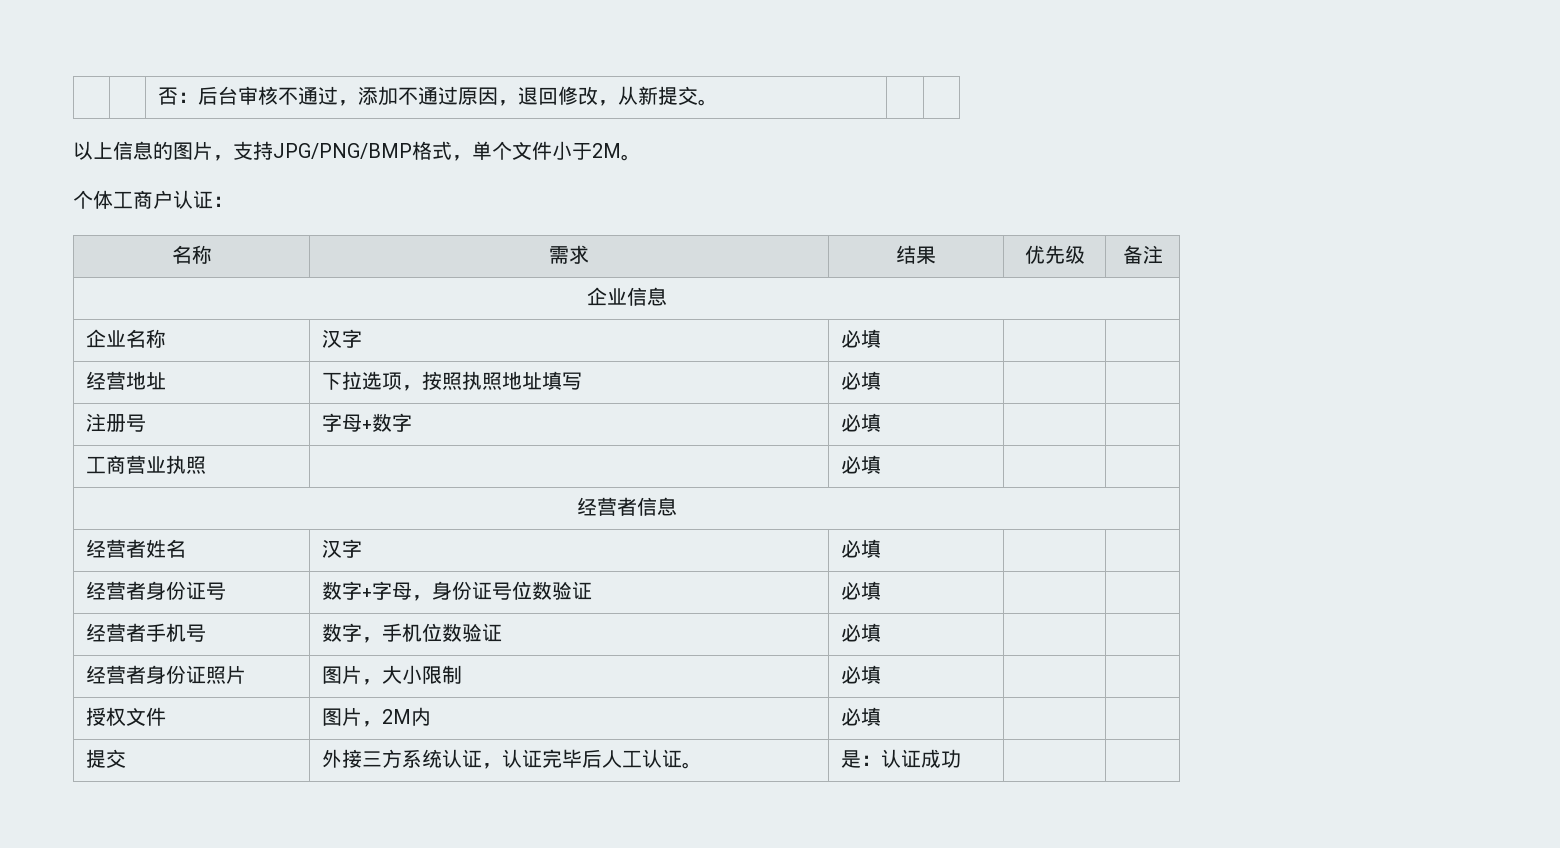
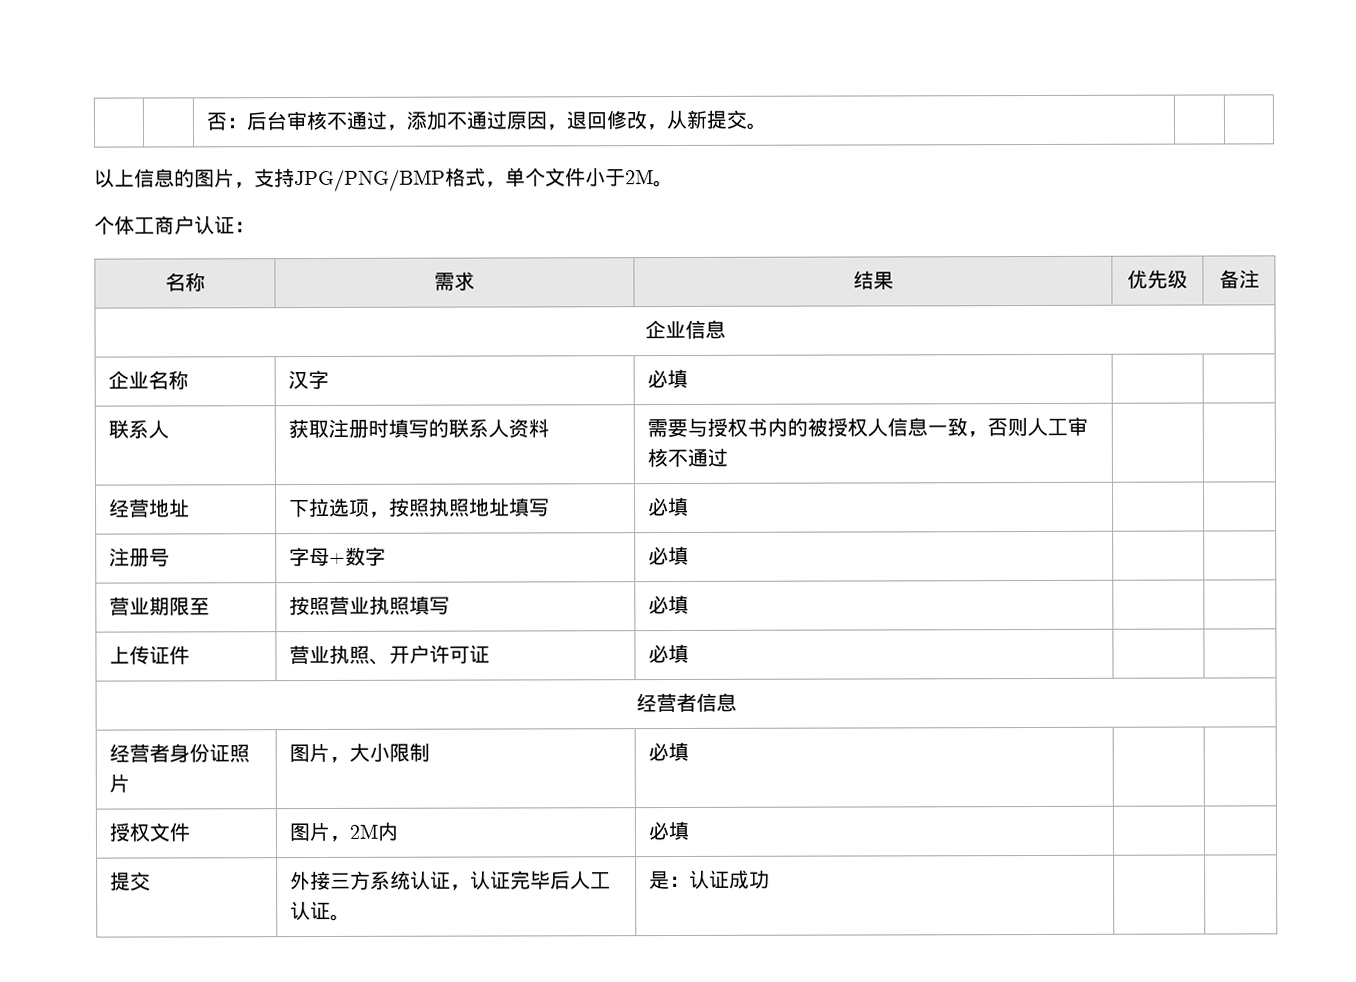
+ 联系人 | 获取注册时填写的联系人资料 | 需要与授权书内的被授权人信息一致，否则人工审核不通过 | |
- 工商营业执照 | | 必填 | |
+ 营业期限至 | 按照营业执照填写 | 必填 | |
+ 上传证件 | 营业执照、开户许可证 | 必填 | |
  经营者信息
- 经营者姓名 | 汉字 | 必填 | |
- 经营者身份证号 | 数字+字母，身份证号位数验证 | 必填 | |
- 经营者手机号 | 数字，手机位数验证 | 必填 | |

